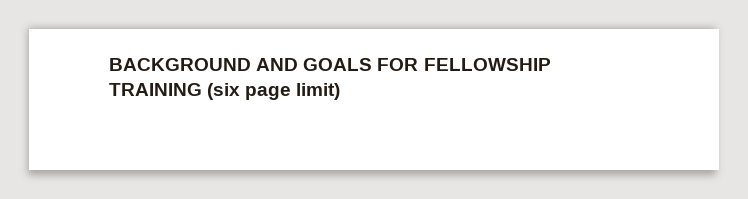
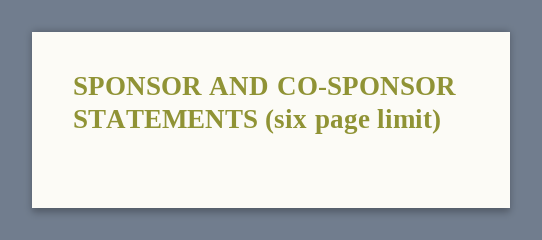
- BACKGROUND AND GOALS FOR FELLOWSHIP TRAINING (six page limit)
+ SPONSOR AND CO-SPONSOR STATEMENTS (six page limit)

